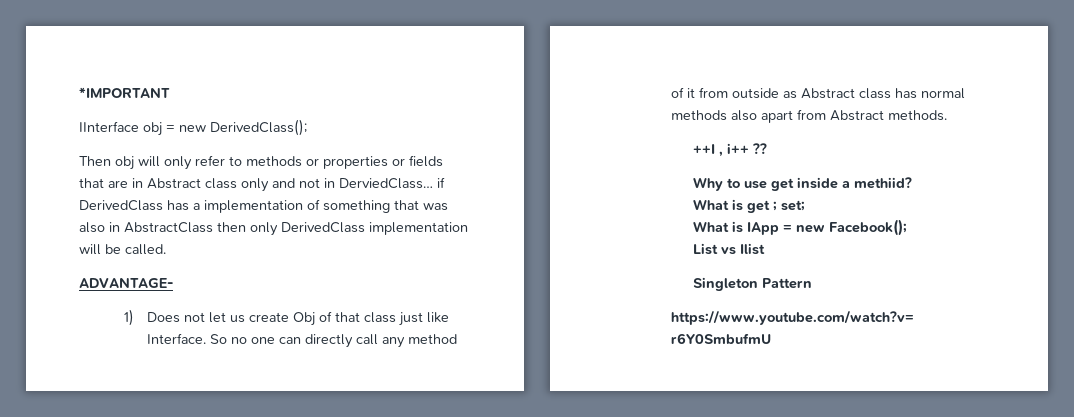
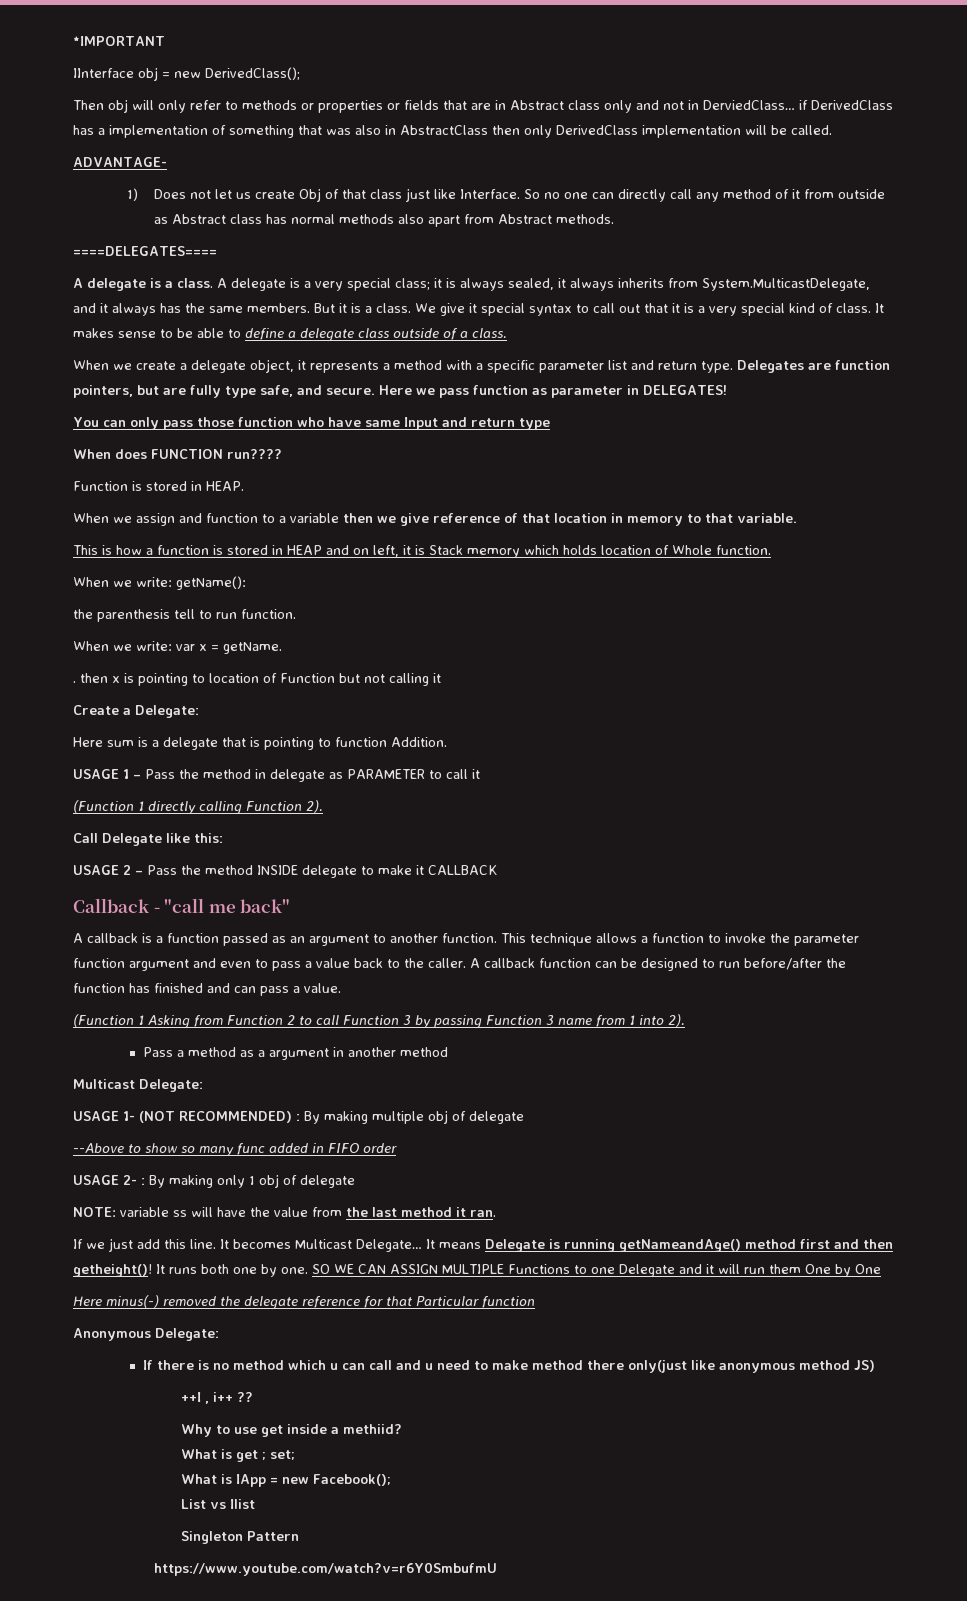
+ ====DELEGATES====
+ A delegate is a class. A delegate is a very special class; it is always sealed, it always inherits from System.MulticastDelegate, and it always has the same members. But it is a class. We give it special syntax to call out that it is a very special kind of class. It makes sense to be able to define a delegate class outside of a class.
+ When we create a delegate object, it represents a method with a specific parameter list and return type. Delegates are function pointers, but are fully type safe, and secure. Here we pass function as parameter in DELEGATES!
+ You can only pass those function who have same Input and return type
+ When does FUNCTION run????
+ Function is stored in HEAP.
+ When we assign and function to a variable then we give reference of that location in memory to that variable.
+ This is how a function is stored in HEAP and on left, it is Stack memory which holds location of Whole function.
+ When we write: getName():
+ the parenthesis tell to run function.
+ When we write: var x = getName.
+ . then x is pointing to location of Function but not calling it
+ Create a Delegate:
+ Here sum is a delegate that is pointing to function Addition.
+ USAGE 1 – Pass the method in delegate as PARAMETER to call it
+ (Function 1 directly calling Function 2).
+ Call Delegate like this:
+ USAGE 2 – Pass the method INSIDE delegate to make it CALLBACK
+ Callback - "call me back"
+ A callback is a function passed as an argument to another function. This technique allows a function to invoke the parameter function argument and even to pass a value back to the caller. A callback function can be designed to run before/after the function has finished and can pass a value.
+ (Function 1 Asking from Function 2 to call Function 3 by passing Function 3 name from 1 into 2).
+ Pass a method as a argument in another method
+ Multicast Delegate:
+ USAGE 1- (NOT RECOMMENDED) : By making multiple obj of delegate
+ --Above to show so many func added in FIFO order
+ USAGE 2- : By making only 1 obj of delegate
+ NOTE: variable ss will have the value from the last method it ran.
+ If we just add this line. It becomes Multicast Delegate… It means Delegate is running getNameandAge() method first and then getheight()! It runs both one by one. SO WE CAN ASSIGN MULTIPLE Functions to one Delegate and it will run them One by One
+ Here minus(-) removed the delegate reference for that Particular function
+ Anonymous Delegate:
+ If there is no method which u can call and u need to make method there only(just like anonymous method JS)

